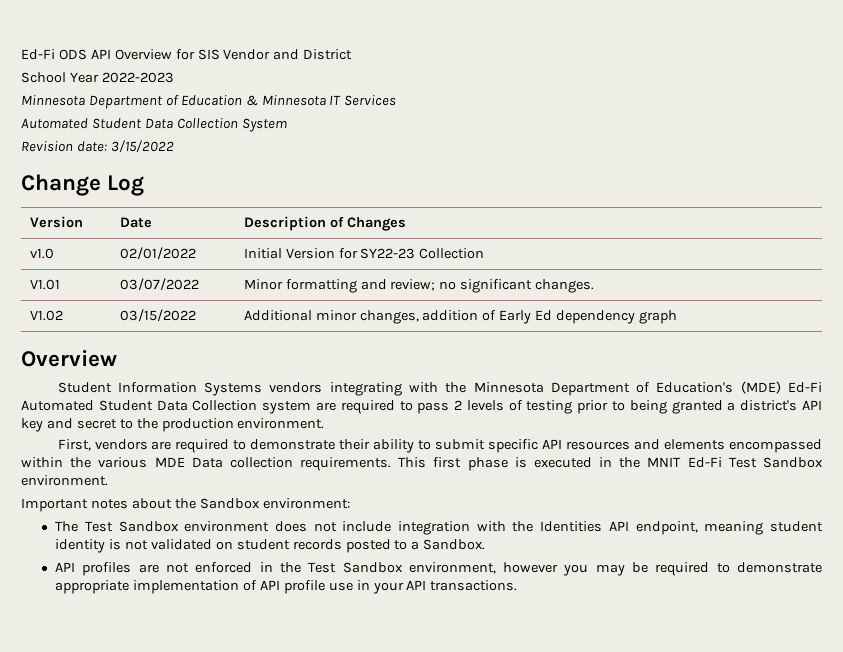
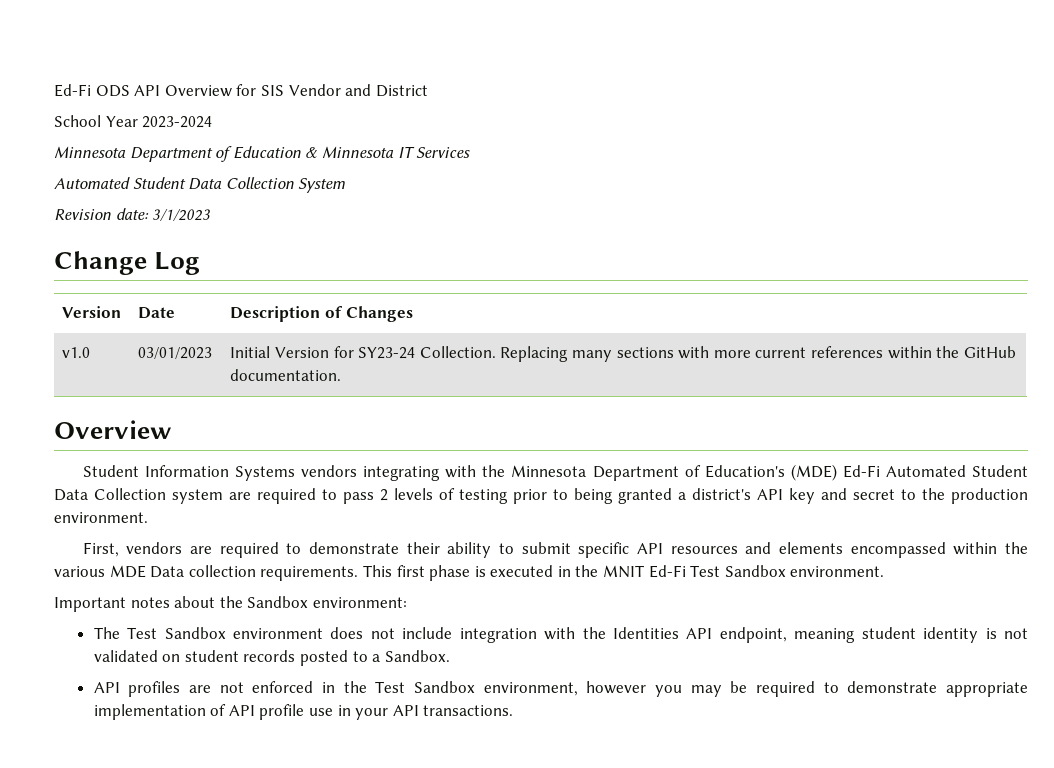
- School Year 2022-2023
+ School Year 2023-2024
- Revision date: 3/15/2022
+ Revision date: 3/1/2023
- v1.0 | 02/01/2022 | Initial Version for SY22-23 Collection
- V1.01 | 03/07/2022 | Minor formatting and review; no significant changes.
- V1.02 | 03/15/2022 | Additional minor changes, addition of Early Ed dependency graph
+ v1.0 | 03/01/2023 | Initial Version for SY23-24 Collection. Replacing many sections with more current references within the GitHub documentation.

